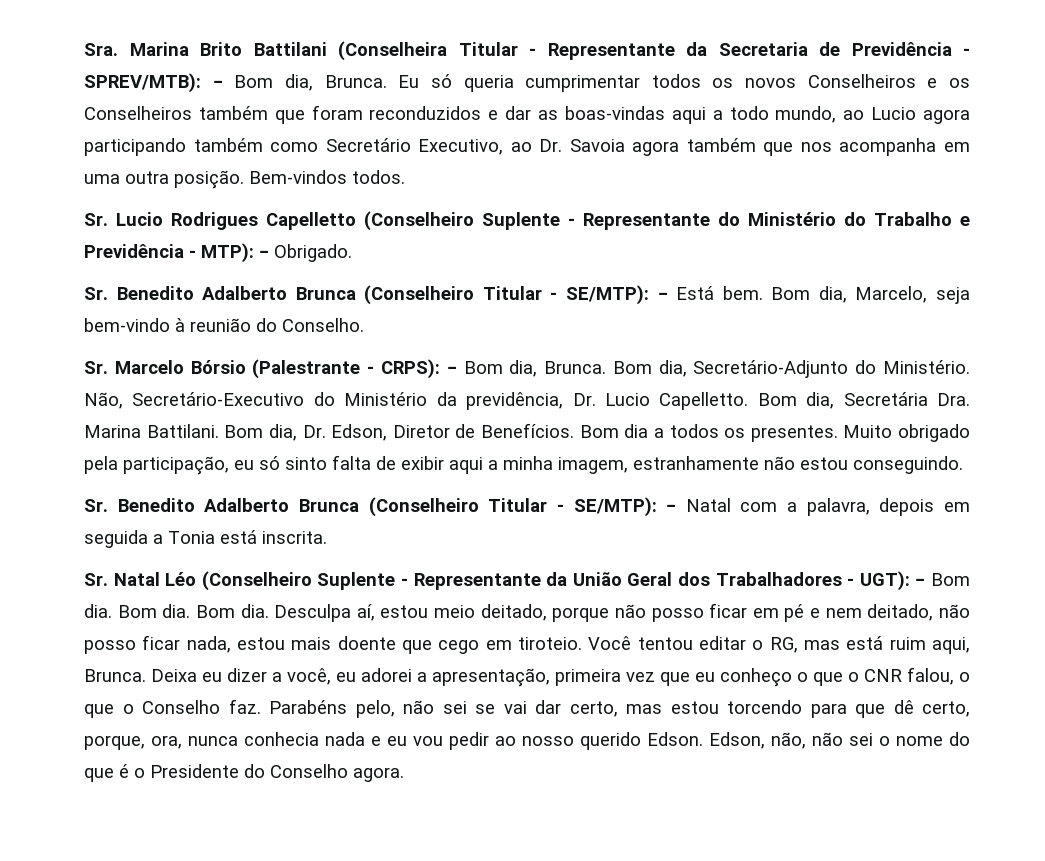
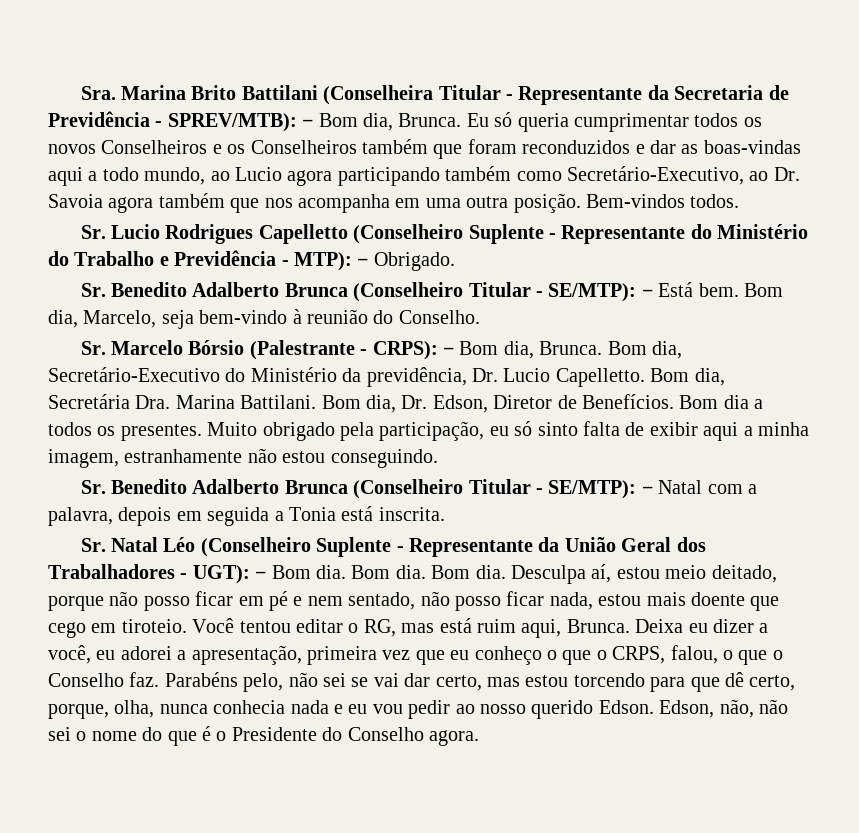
- Eu só queria cumprimentar todos os novos Conselheiros e os Conselheiros também que foram reconduzidos e dar as boas-vindas aqui a todo mundo, ao Lucio agora participando também como Secretário Executivo, ao Dr. Savoia agora também que nos acompanha em uma outra posição.
+ Eu só queria cumprimentar todos os novos Conselheiros e os Conselheiros também que foram reconduzidos e dar as boas-vindas aqui a todo mundo, ao Lucio agora participando também como Secretário-Executivo, ao Dr. Savoia agora também que nos acompanha em uma outra posição.
- Bom dia, Secretário-Adjunto do Ministério. Não, Secretário-Executivo do Ministério da previdência, Dr. Lucio Capelletto.
+ Bom dia, Secretário-Executivo do Ministério da previdência, Dr. Lucio Capelletto.
- Desculpa aí, estou meio deitado, porque não posso ficar em pé e nem deitado, não posso ficar nada, estou mais doente que cego em tiroteio.
+ Desculpa aí, estou meio deitado, porque não posso ficar em pé e nem sentado, não posso ficar nada, estou mais doente que cego em tiroteio.
- Deixa eu dizer a você, eu adorei a apresentação, primeira vez que eu conheço o que o CNR falou, o que o Conselho faz.
+ Deixa eu dizer a você, eu adorei a apresentação, primeira vez que eu conheço o que o CRPS, falou, o que o Conselho faz.
- Parabéns pelo, não sei se vai dar certo, mas estou torcendo para que dê certo, porque, ora, nunca conhecia nada e eu vou pedir ao nosso querido Edson.
+ Parabéns pelo, não sei se vai dar certo, mas estou torcendo para que dê certo, porque, olha, nunca conhecia nada e eu vou pedir ao nosso querido Edson.

